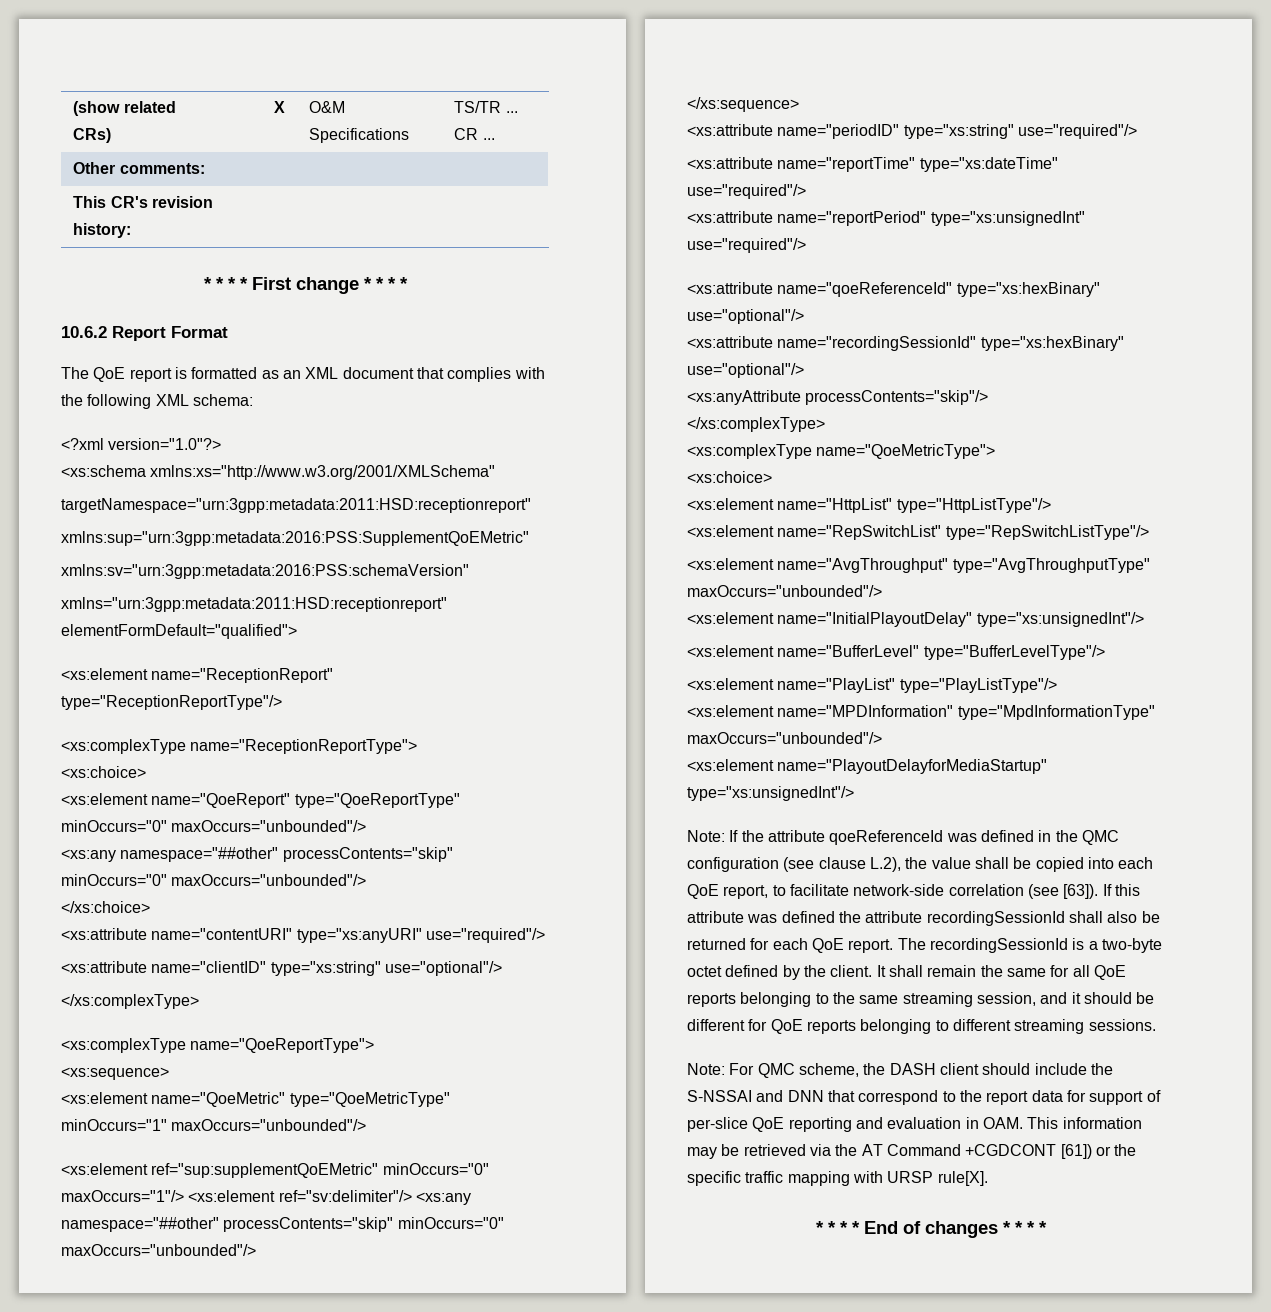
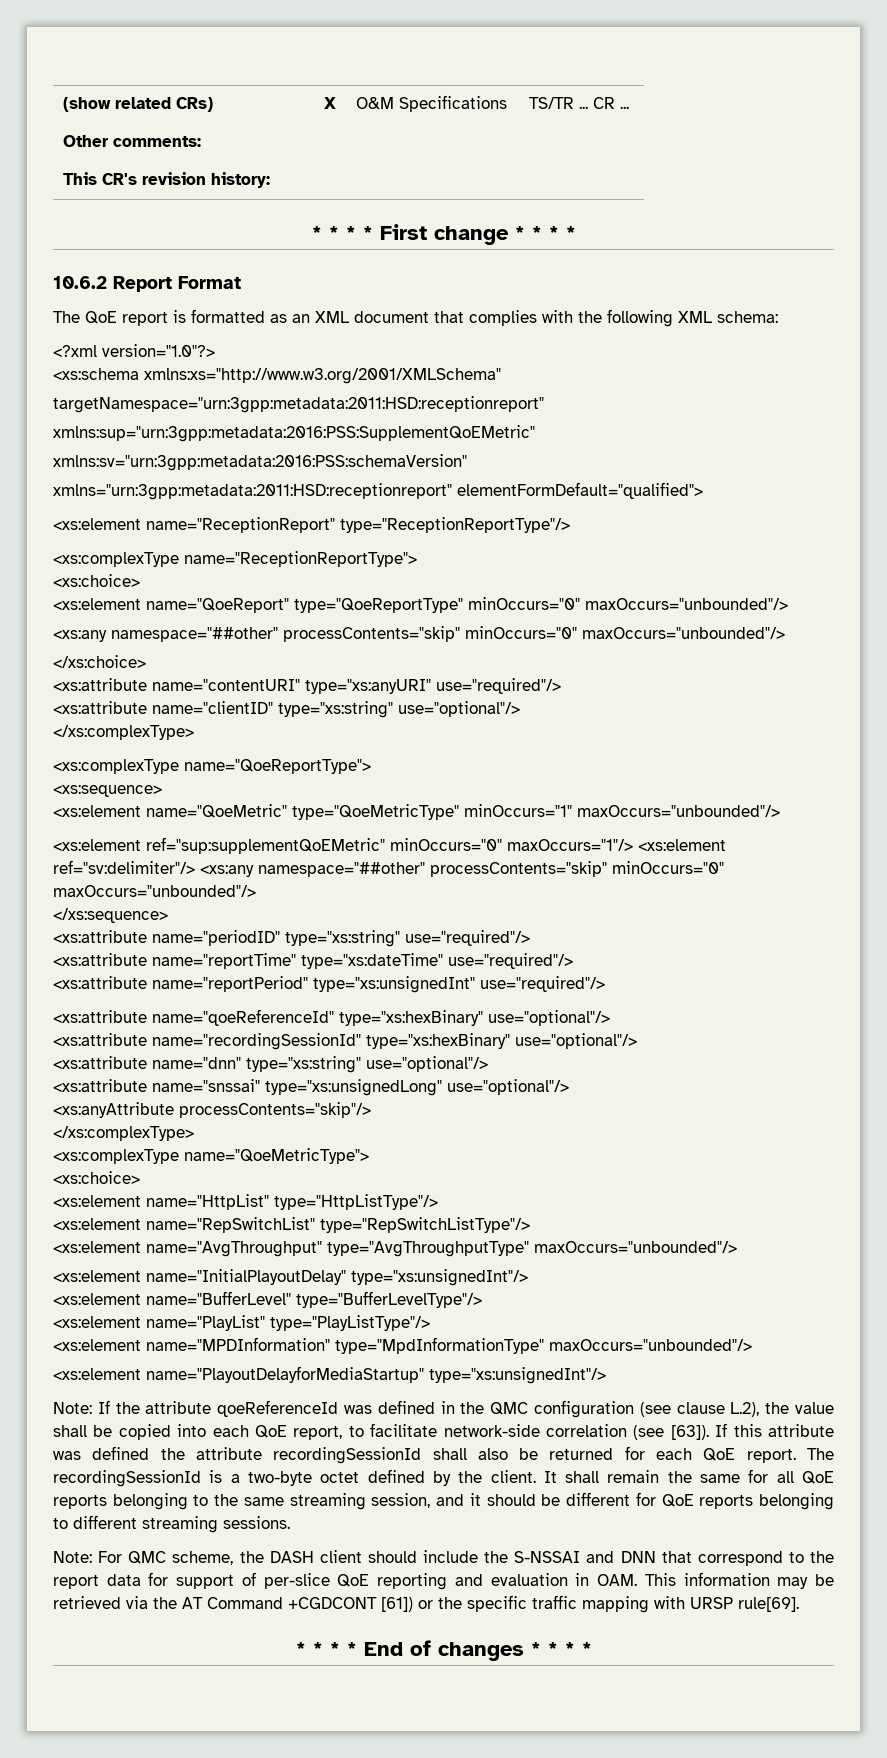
+ <xs:attribute name="dnn" type="xs:string" use="optional"/>
+ <xs:attribute name="snssai" type="xs:unsignedLong" use="optional"/>
- Note: For QMC scheme, the DASH client should include the S-NSSAI and DNN that correspond to the report data for support of per-slice QoE reporting and evaluation in OAM. This information may be retrieved via the AT Command +CGDCONT [61]) or the specific traffic mapping with URSP rule[X].
+ Note: For QMC scheme, the DASH client should include the S-NSSAI and DNN that correspond to the report data for support of per-slice QoE reporting and evaluation in OAM. This information may be retrieved via the AT Command +CGDCONT [61]) or the specific traffic mapping with URSP rule[69].

